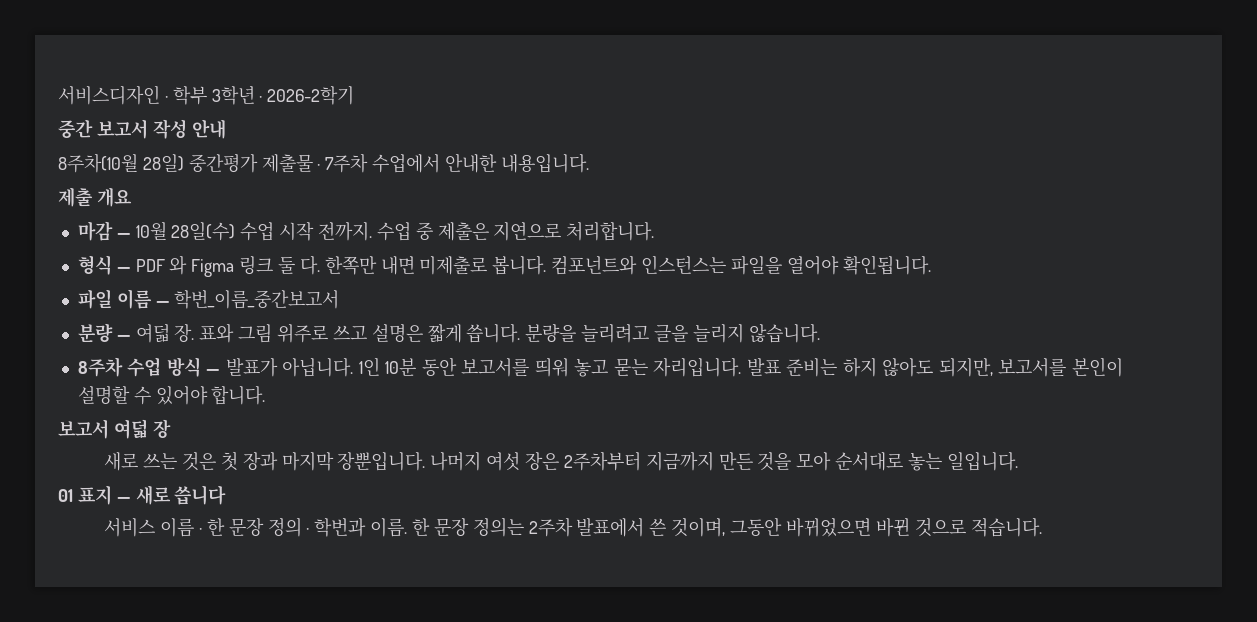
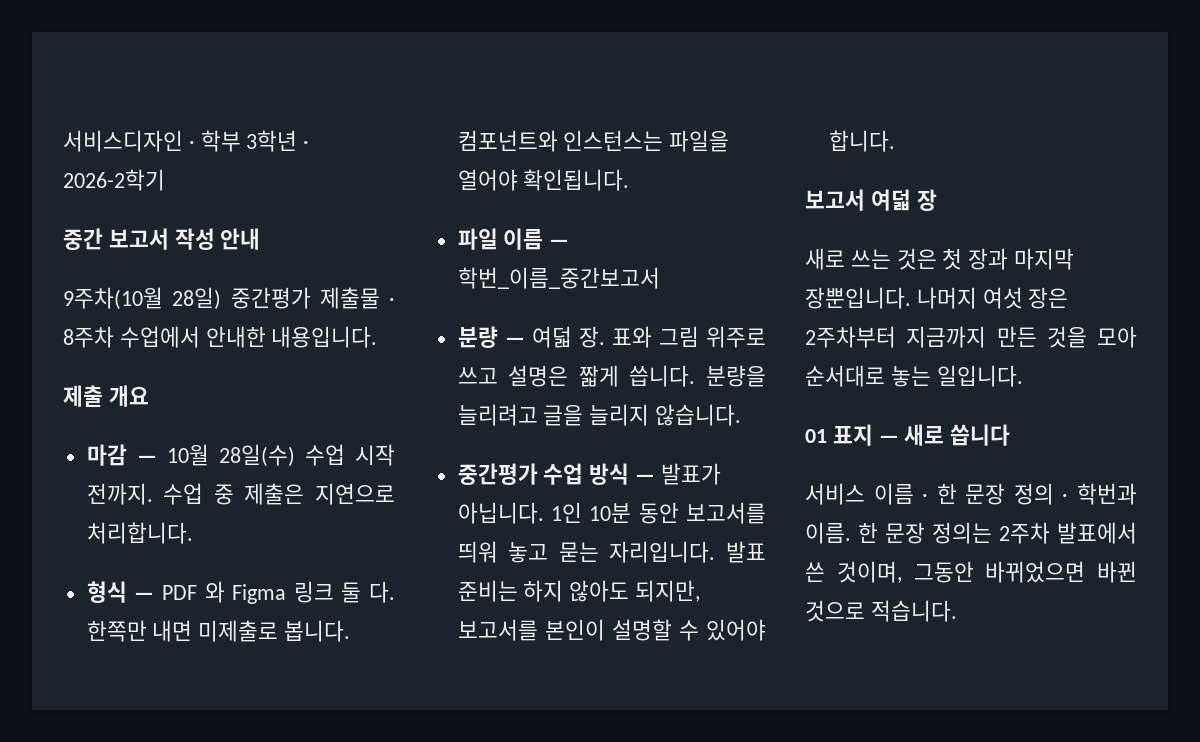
- 8주차(10월 28일) 중간평가 제출물 · 7주차 수업에서 안내한 내용입니다.
+ 9주차(10월 28일) 중간평가 제출물 · 8주차 수업에서 안내한 내용입니다.
- 8주차 수업 방식 — 발표가 아닙니다.
+ 중간평가 수업 방식 — 발표가 아닙니다.

